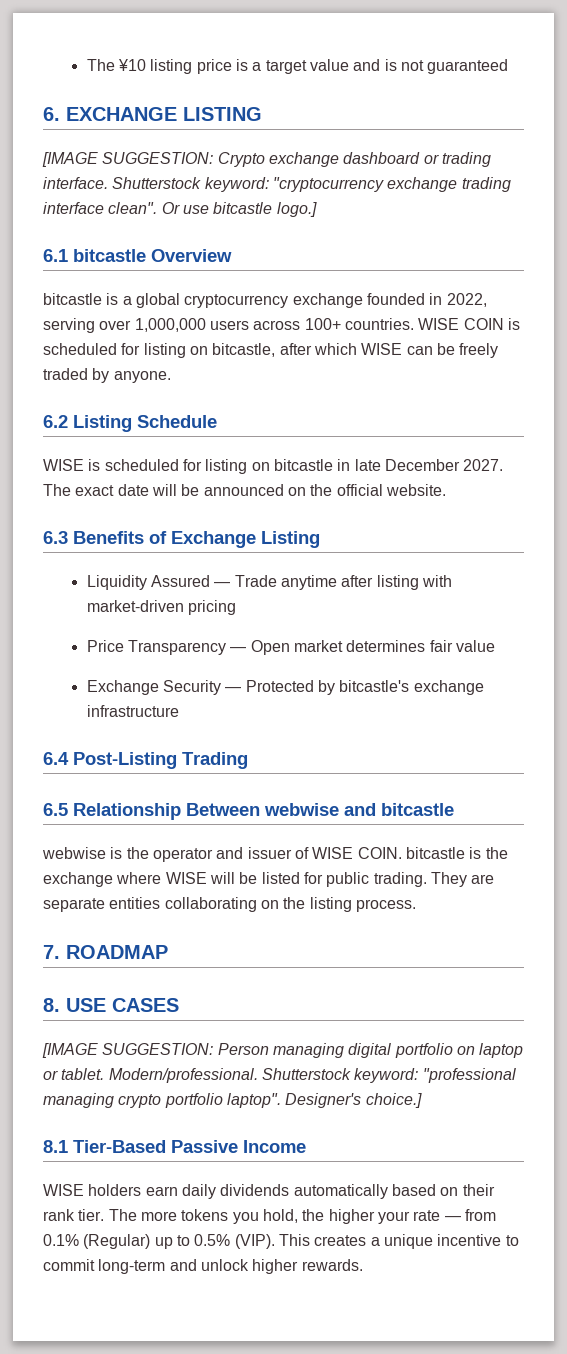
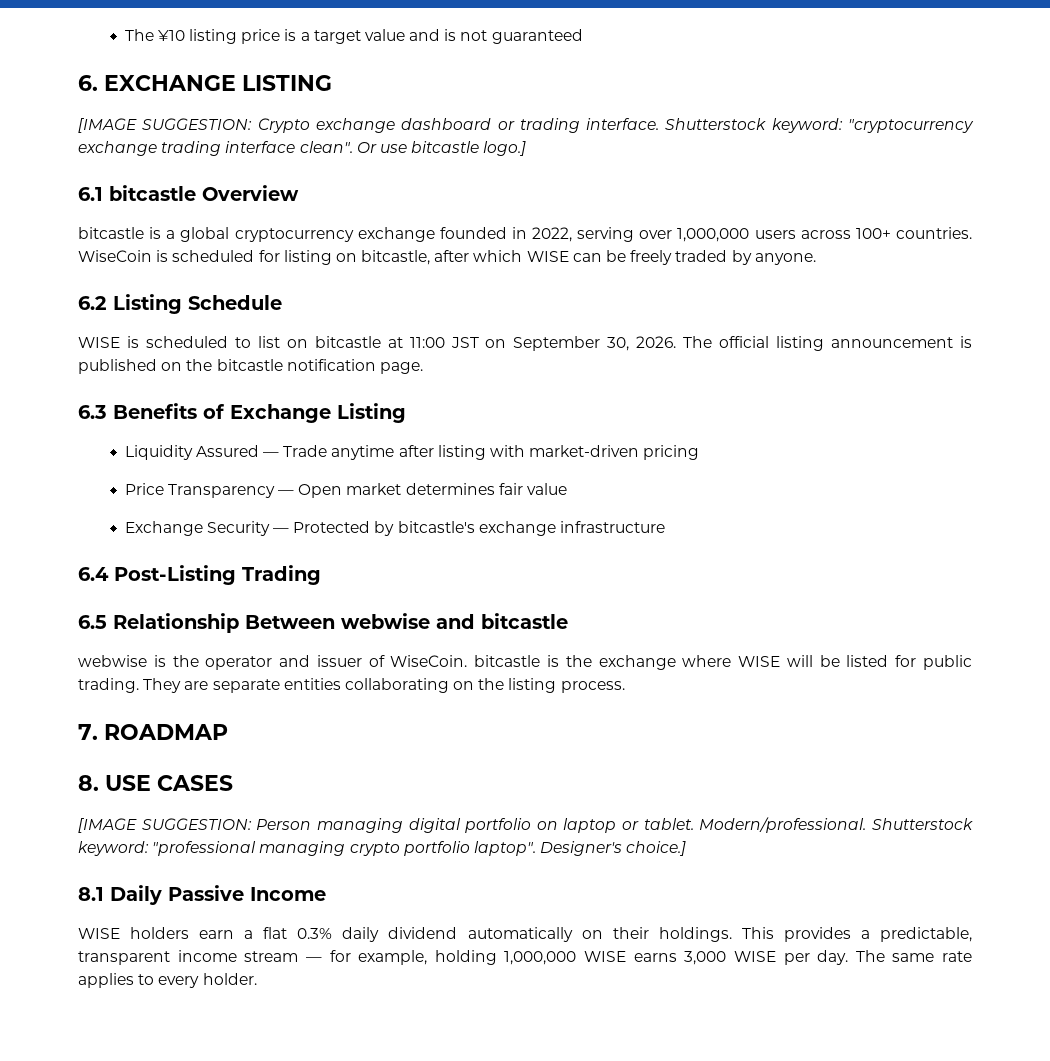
- WISE COIN is scheduled for listing on bitcastle, after which WISE can be freely traded by anyone.
+ WiseCoin is scheduled for listing on bitcastle, after which WISE can be freely traded by anyone.
- WISE is scheduled for listing on bitcastle in late December 2027. The exact date will be announced on the official website.
+ WISE is scheduled to list on bitcastle at 11:00 JST on September 30, 2026. The official listing announcement is published on the bitcastle notification page.
- webwise is the operator and issuer of WISE COIN. bitcastle is the exchange where WISE will be listed for public trading.
+ webwise is the operator and issuer of WiseCoin. bitcastle is the exchange where WISE will be listed for public trading.
- 8.1 Tier-Based Passive Income
+ 8.1 Daily Passive Income
- WISE holders earn daily dividends automatically based on their rank tier. The more tokens you hold, the higher your rate — from 0.1% (Regular) up to 0.5% (VIP). This creates a unique incentive to commit long-term and unlock higher rewards.
+ WISE holders earn a flat 0.3% daily dividend automatically on their holdings. This provides a predictable, transparent income stream — for example, holding 1,000,000 WISE earns 3,000 WISE per day. The same rate applies to every holder.

